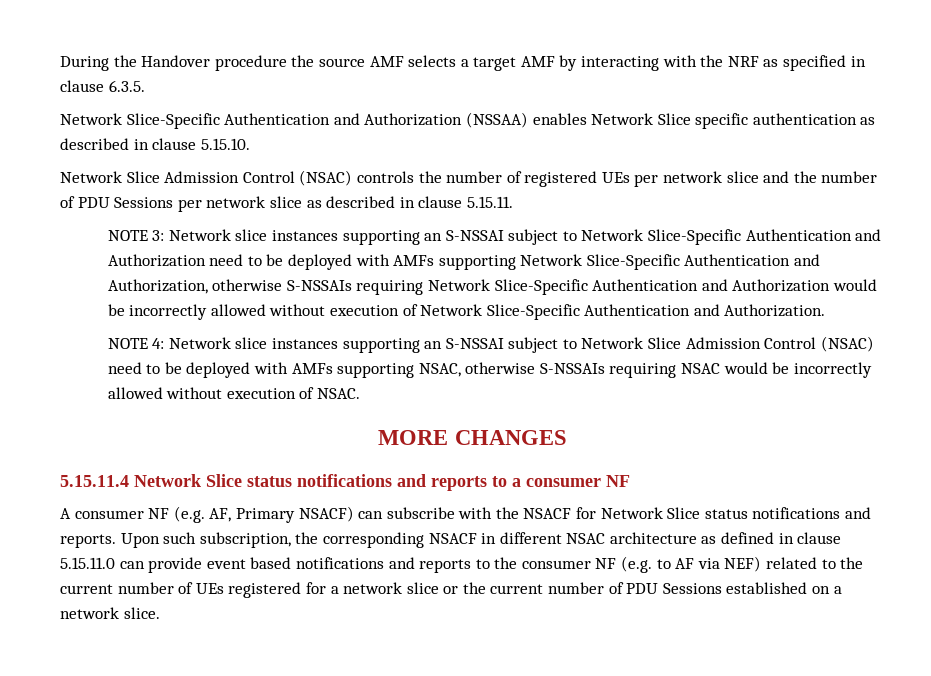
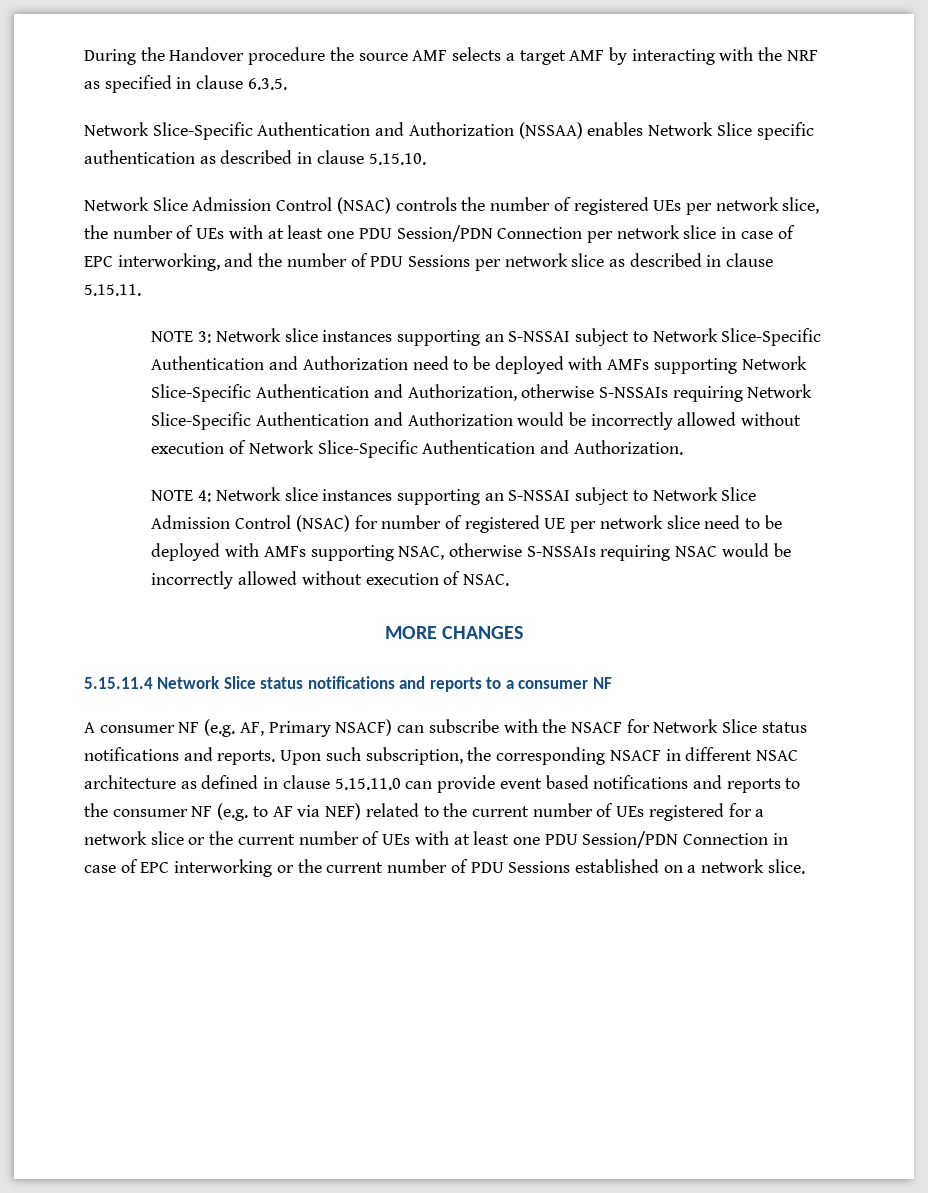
- Network Slice Admission Control (NSAC) controls the number of registered UEs per network slice and the number of PDU Sessions per network slice as described in clause 5.15.11.
+ Network Slice Admission Control (NSAC) controls the number of registered UEs per network slice, the number of UEs with at least one PDU Session/PDN Connection per network slice in case of EPC interworking, and the number of PDU Sessions per network slice as described in clause 5.15.11.
- NOTE 4: Network slice instances supporting an S-NSSAI subject to Network Slice Admission Control (NSAC) need to be deployed with AMFs supporting NSAC, otherwise S-NSSAIs requiring NSAC would be incorrectly allowed without execution of NSAC.
+ NOTE 4: Network slice instances supporting an S-NSSAI subject to Network Slice Admission Control (NSAC) for number of registered UE per network slice need to be deployed with AMFs supporting NSAC, otherwise S-NSSAIs requiring NSAC would be incorrectly allowed without execution of NSAC.
- Upon such subscription, the corresponding NSACF in different NSAC architecture as defined in clause 5.15.11.0 can provide event based notifications and reports to the consumer NF (e.g. to AF via NEF) related to the current number of UEs registered for a network slice or the current number of PDU Sessions established on a network slice.
+ Upon such subscription, the corresponding NSACF in different NSAC architecture as defined in clause 5.15.11.0 can provide event based notifications and reports to the consumer NF (e.g. to AF via NEF) related to the current number of UEs registered for a network slice or the current number of UEs with at least one PDU Session/PDN Connection in case of EPC interworking or the current number of PDU Sessions established on a network slice.

